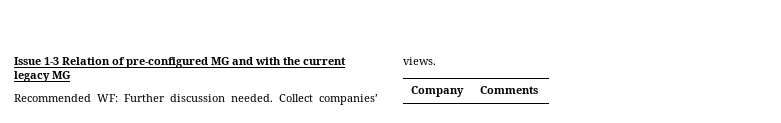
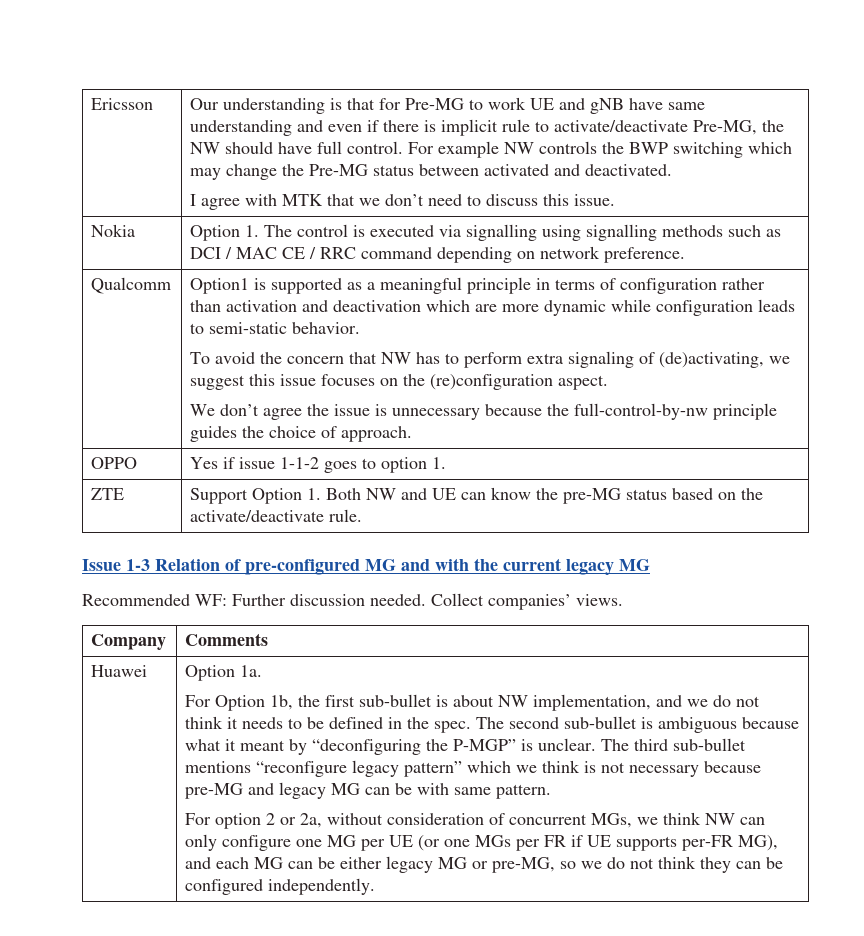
+ Ericsson | Our understanding is that for Pre-MG to work UE and gNB have same understanding and even if there is implicit rule to activate/deactivate Pre-MG, the NW should have full control. For example NW controls the BWP switching which may change the Pre-MG status between activated and deactivated.
+ I agree with MTK that we don’t need to discuss this issue.
+ Nokia | Option 1. The control is executed via signalling using signalling methods such as DCI / MAC CE / RRC command depending on network preference.
+ Qualcomm | Option1 is supported as a meaningful principle in terms of configuration rather than activation and deactivation which are more dynamic while configuration leads to semi-static behavior.
+ To avoid the concern that NW has to perform extra signaling of (de)activating, we suggest this issue focuses on the (re)configuration aspect.
+ We don’t agree the issue is unnecessary because the full-control-by-nw principle guides the choice of approach.
+ OPPO | Yes if issue 1-1-2 goes to option 1.
+ ZTE | Support Option 1. Both NW and UE can know the pre-MG status based on the activate/deactivate rule.
+ Huawei | Option 1a.
+ For Option 1b, the first sub-bullet is about NW implementation, and we do not think it needs to be defined in the spec. The second sub-bullet is ambiguous because what it meant by “deconfiguring the P-MGP” is unclear. The third sub-bullet mentions “reconfigure legacy pattern” which we think is not necessary because pre-MG and legacy MG can be with same pattern.
+ For option 2 or 2a, without consideration of concurrent MGs, we think NW can only configure one MG per UE (or one MGs per FR if UE supports per-FR MG), and each MG can be either legacy MG or pre-MG, so we do not think they can be configured independently.

